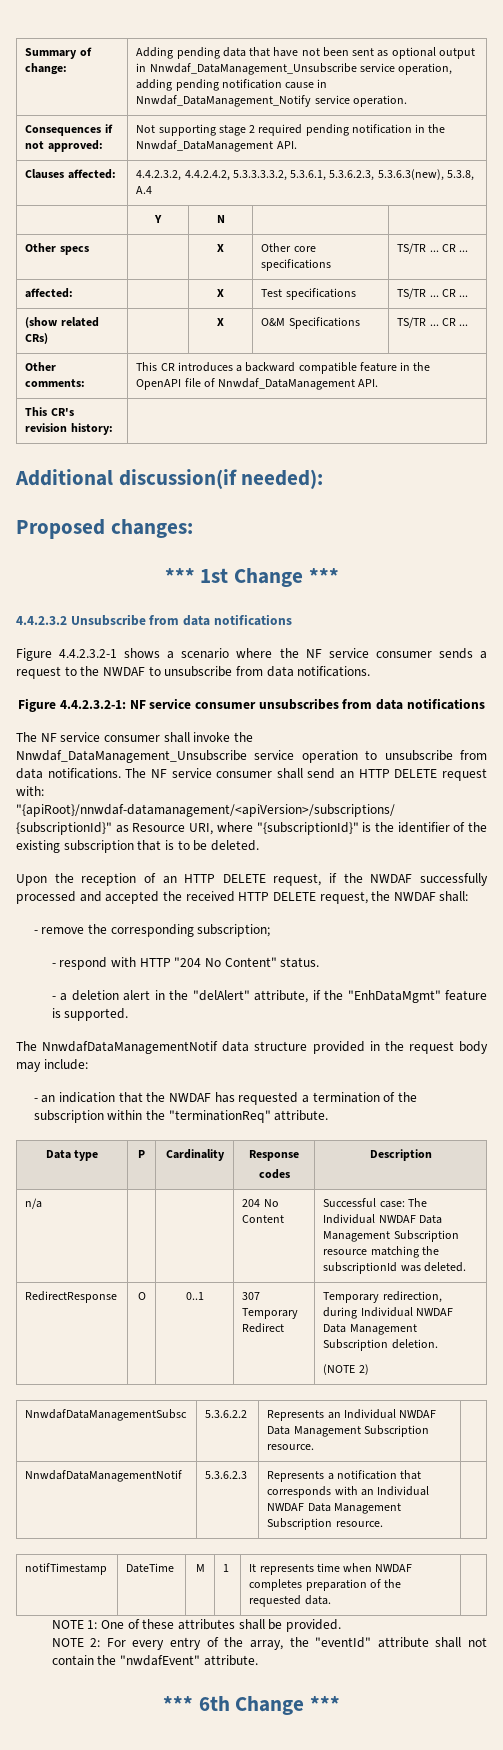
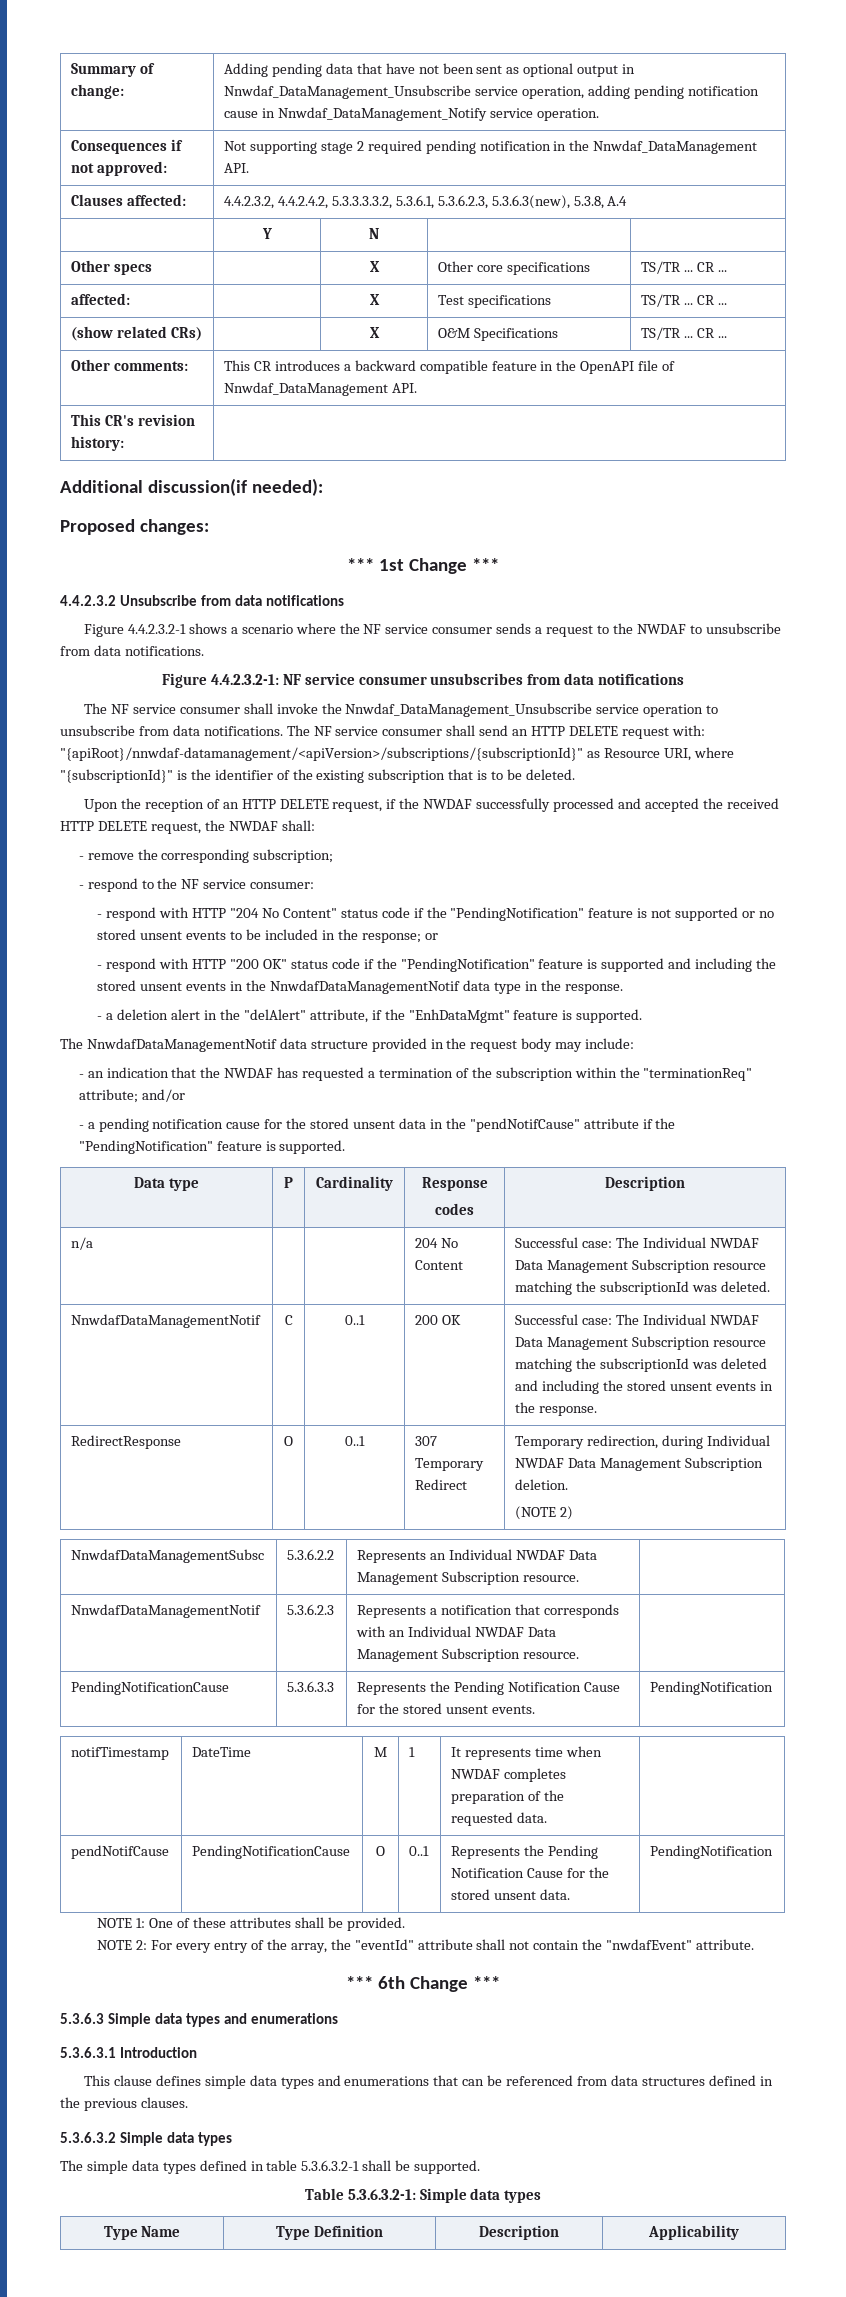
+ - respond to the NF service consumer:
- - respond with HTTP "204 No Content" status.
+ - respond with HTTP "204 No Content" status code if the "PendingNotification" feature is not supported or no stored unsent events to be included in the response; or
+ - respond with HTTP "200 OK" status code if the "PendingNotification" feature is supported and including the stored unsent events in the NnwdafDataManagementNotif data type in the response.
- - an indication that the NWDAF has requested a termination of the subscription within the "terminationReq" attribute.
+ - an indication that the NWDAF has requested a termination of the subscription within the "terminationReq" attribute; and/or
+ - a pending notification cause for the stored unsent data in the "pendNotifCause" attribute if the "PendingNotification" feature is supported.
+ NnwdafDataManagementNotif | C | 0..1 | 200 OK | Successful case: The Individual NWDAF Data Management Subscription resource matching the subscriptionId was deleted and including the stored unsent events in the response.
+ PendingNotificationCause | 5.3.6.3.3 | Represents the Pending Notification Cause for the stored unsent events. | PendingNotification
+ pendNotifCause | PendingNotificationCause | O | 0..1 | Represents the Pending Notification Cause for the stored unsent data. | PendingNotification
+ 5.3.6.3 Simple data types and enumerations
+ 5.3.6.3.1 Introduction
+ This clause defines simple data types and enumerations that can be referenced from data structures defined in the previous clauses.
+ 5.3.6.3.2 Simple data types
+ The simple data types defined in table 5.3.6.3.2-1 shall be supported.
+ Table 5.3.6.3.2-1: Simple data types
+ Type Name | Type Definition | Description | Applicability

